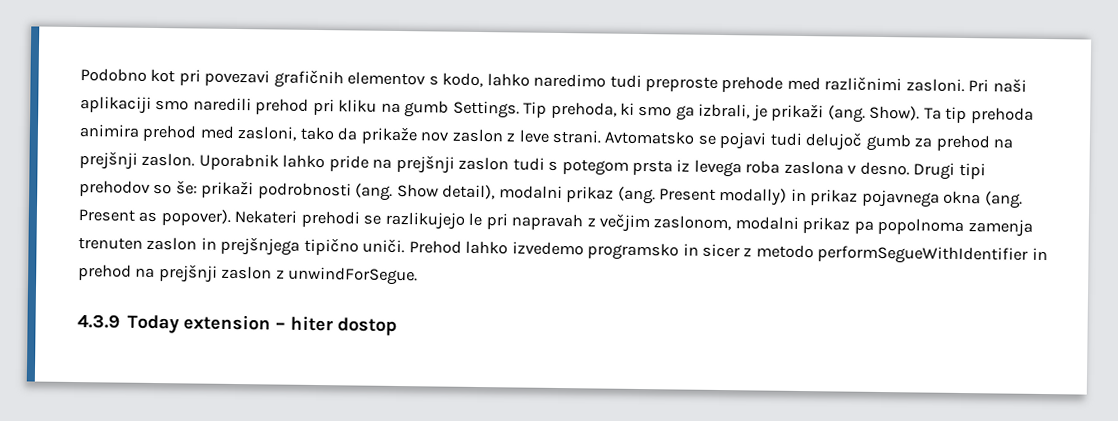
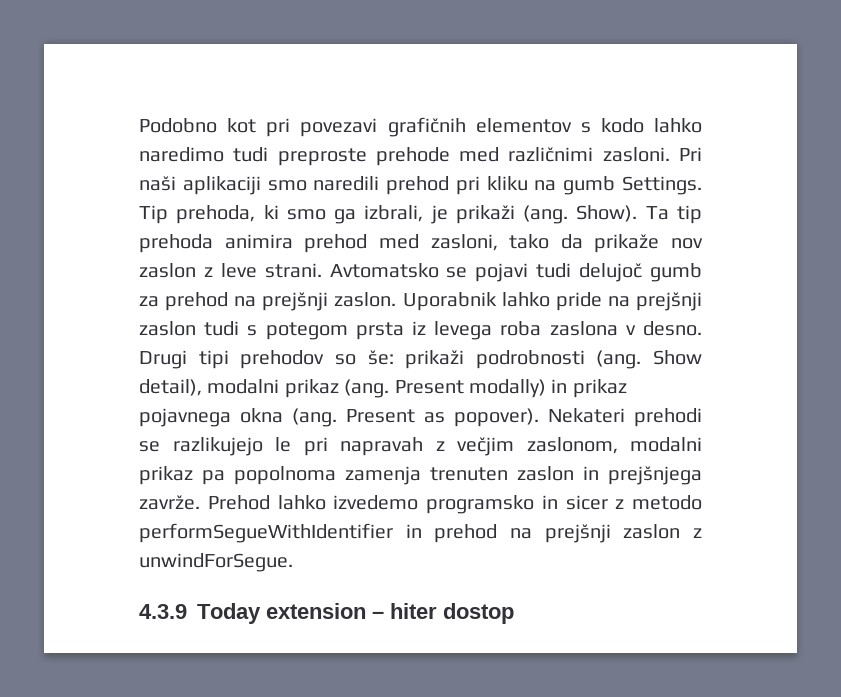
- Podobno kot pri povezavi grafičnih elementov s kodo, lahko naredimo tudi preproste prehode med različnimi zasloni.
+ Podobno kot pri povezavi grafičnih elementov s kodo lahko naredimo tudi preproste prehode med različnimi zasloni.
- Nekateri prehodi se razlikujejo le pri napravah z večjim zaslonom, modalni prikaz pa popolnoma zamenja trenuten zaslon in prejšnjega tipično uniči.
+ Nekateri prehodi se razlikujejo le pri napravah z večjim zaslonom, modalni prikaz pa popolnoma zamenja trenuten zaslon in prejšnjega zavrže.

